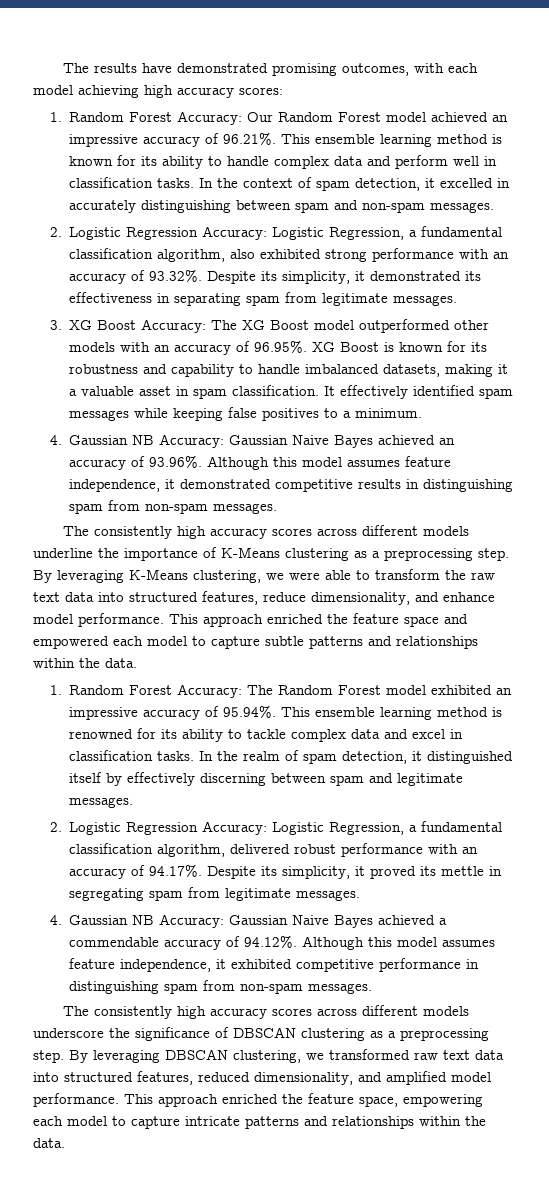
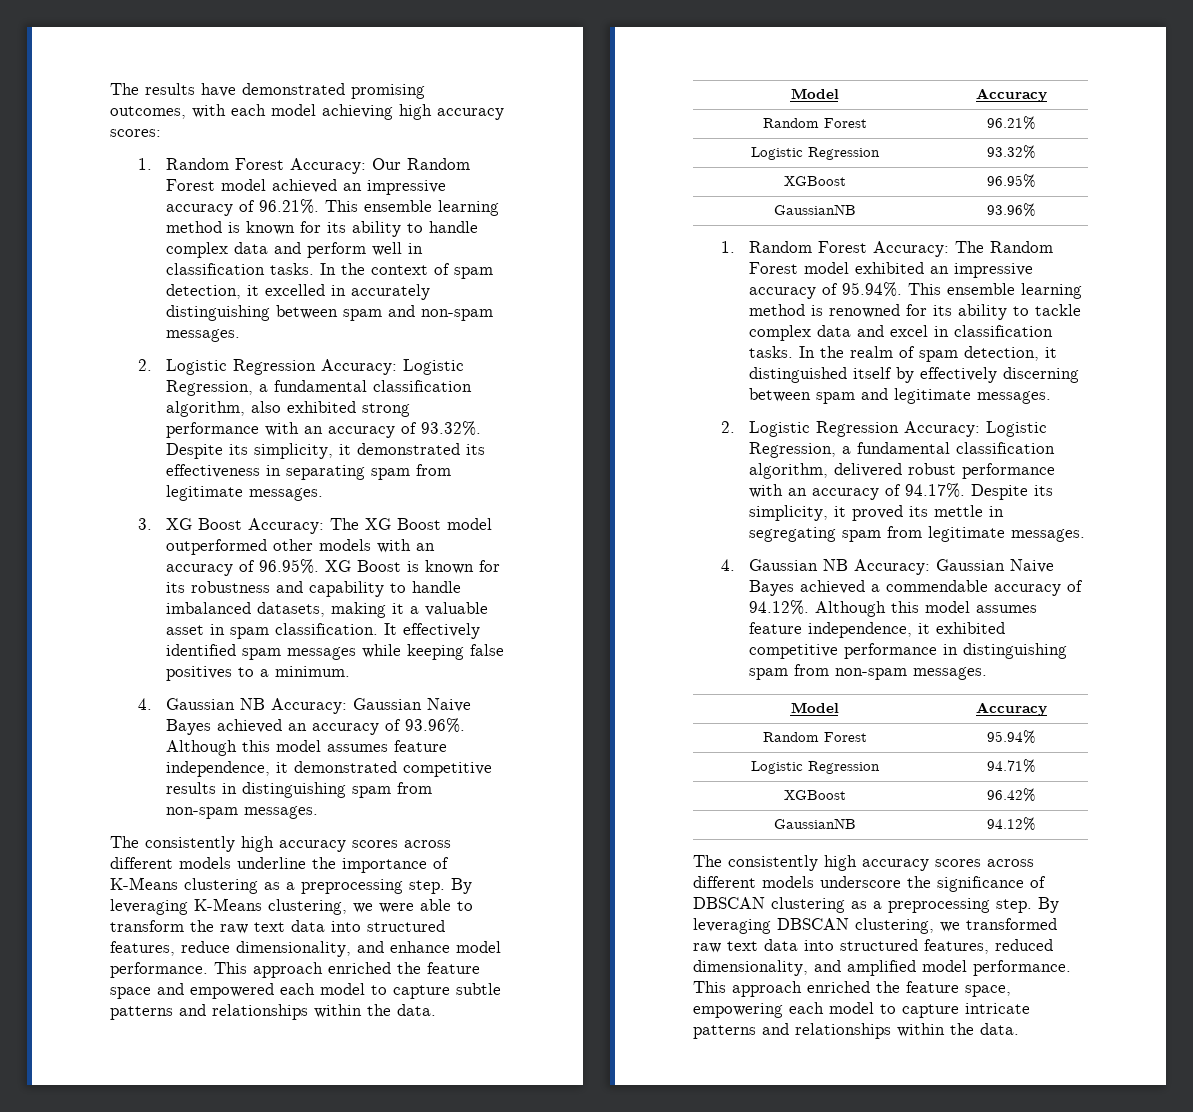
  This approach enriched the feature space and empowered each model to capture subtle patterns and relationships within the data.
+ Model | Accuracy
+ Random Forest | 96.21%
+ Logistic Regression | 93.32%
+ XGBoost | 96.95%
+ GaussianNB | 93.96%
  4. Gaussian NB Accuracy: Gaussian Naive Bayes achieved a commendable accuracy of 94.12%. Although this model assumes feature independence, it exhibited competitive performance in distinguishing spam from non-spam messages.
+ Model | Accuracy
+ Random Forest | 95.94%
+ Logistic Regression | 94.71%
+ XGBoost | 96.42%
+ GaussianNB | 94.12%

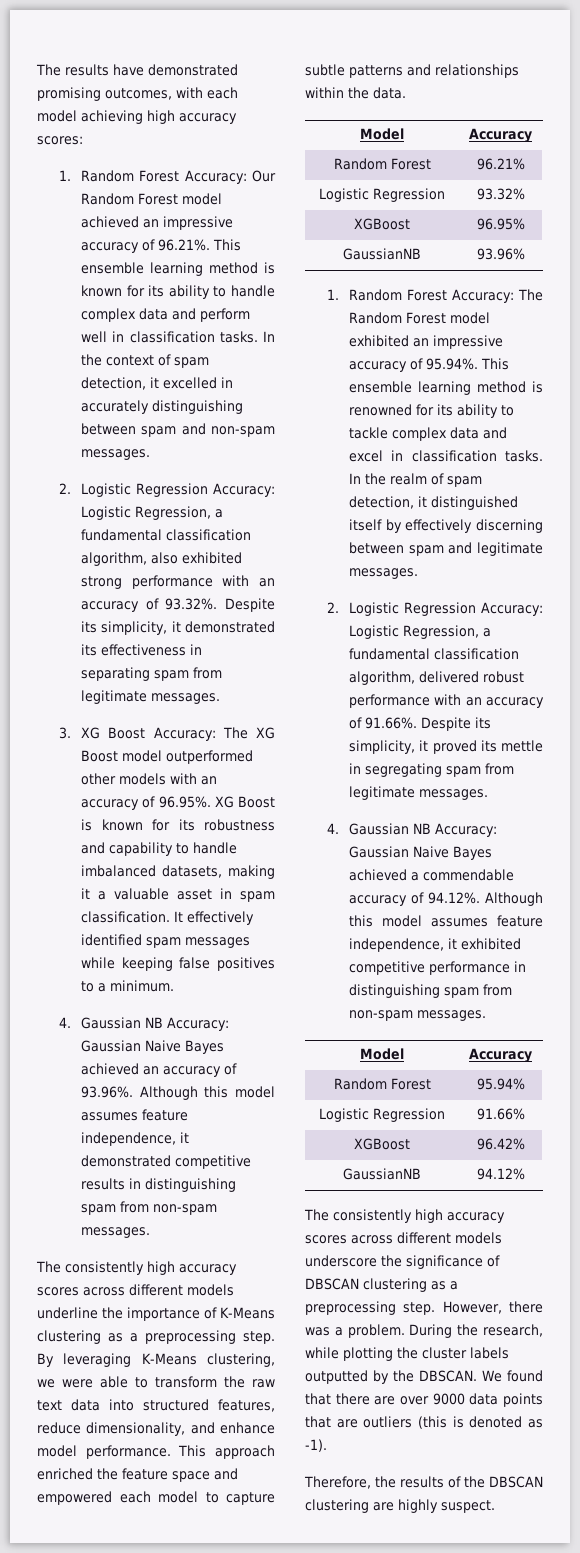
- 2. Logistic Regression Accuracy: Logistic Regression, a fundamental classification algorithm, delivered robust performance with an accuracy of 94.17%. Despite its simplicity, it proved its mettle in segregating spam from legitimate messages.
+ 2. Logistic Regression Accuracy: Logistic Regression, a fundamental classification algorithm, delivered robust performance with an accuracy of 91.66%. Despite its simplicity, it proved its mettle in segregating spam from legitimate messages.
- Logistic Regression | 94.71%
+ Logistic Regression | 91.66%
- By leveraging DBSCAN clustering, we transformed raw text data into structured features, reduced dimensionality, and amplified model performance. This approach enriched the feature space, empowering each model to capture intricate patterns and relationships within the data.
+ However, there was a problem. During the research, while plotting the cluster labels outputted by the DBSCAN. We found that there are over 9000 data points that are outliers (this is denoted as -1).
+ Therefore, the results of the DBSCAN clustering are highly suspect.

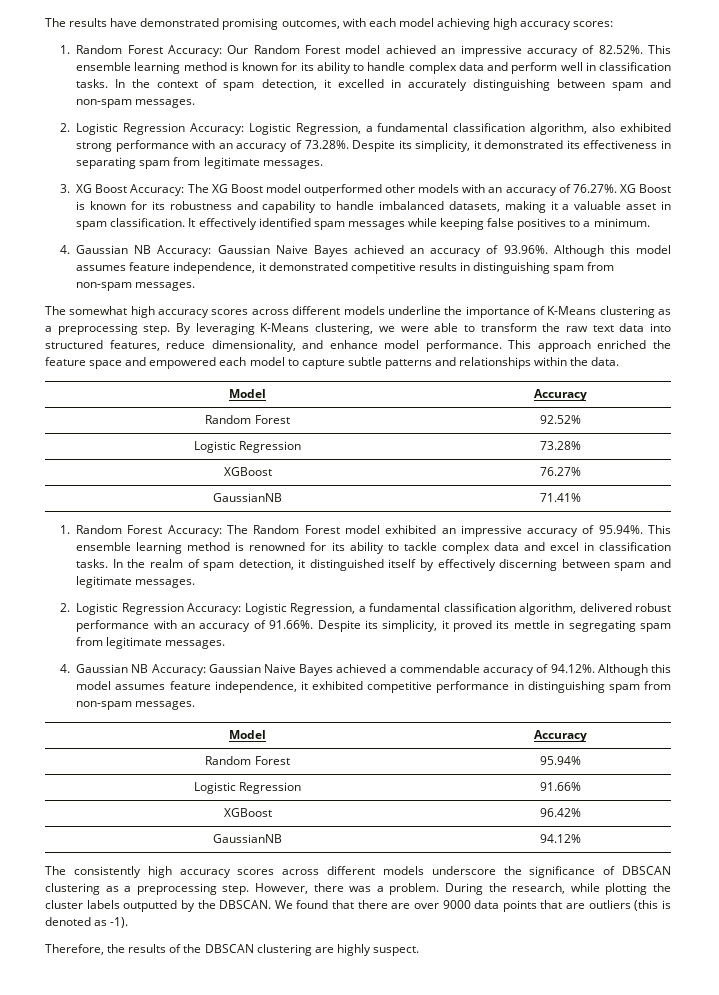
- 1. Random Forest Accuracy: Our Random Forest model achieved an impressive accuracy of 96.21%. This ensemble learning method is known for its ability to handle complex data and perform well in classification tasks.
+ 1. Random Forest Accuracy: Our Random Forest model achieved an impressive accuracy of 82.52%. This ensemble learning method is known for its ability to handle complex data and perform well in classification tasks.
- 2. Logistic Regression Accuracy: Logistic Regression, a fundamental classification algorithm, also exhibited strong performance with an accuracy of 93.32%. Despite its simplicity, it demonstrated its effectiveness in separating spam from legitimate messages.
+ 2. Logistic Regression Accuracy: Logistic Regression, a fundamental classification algorithm, also exhibited strong performance with an accuracy of 73.28%. Despite its simplicity, it demonstrated its effectiveness in separating spam from legitimate messages.
- 3. XG Boost Accuracy: The XG Boost model outperformed other models with an accuracy of 96.95%. XG Boost is known for its robustness and capability to handle imbalanced datasets, making it a valuable asset in spam classification.
+ 3. XG Boost Accuracy: The XG Boost model outperformed other models with an accuracy of 76.27%. XG Boost is known for its robustness and capability to handle imbalanced datasets, making it a valuable asset in spam classification.
- The consistently high accuracy scores across different models underline the importance of K-Means clustering as a preprocessing step.
+ The somewhat high accuracy scores across different models underline the importance of K-Means clustering as a preprocessing step.
- Random Forest | 96.21%
- Logistic Regression | 93.32%
- XGBoost | 96.95%
- GaussianNB | 93.96%
+ Random Forest | 92.52%
+ Logistic Regression | 73.28%
+ XGBoost | 76.27%
+ GaussianNB | 71.41%

